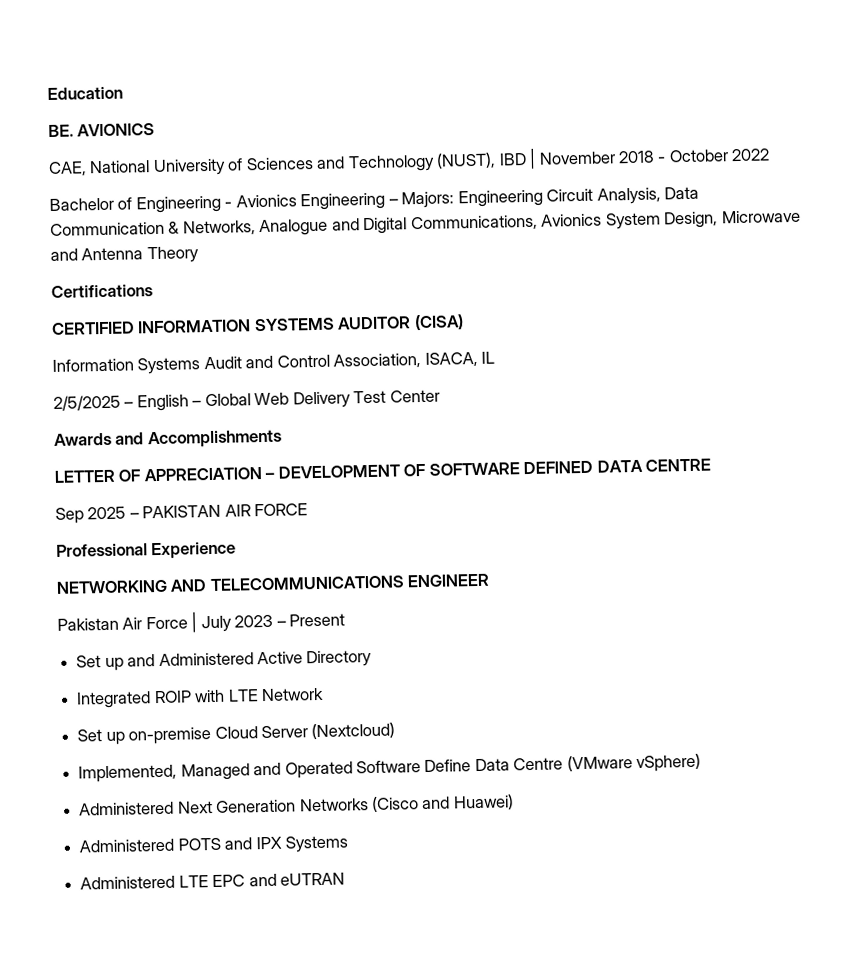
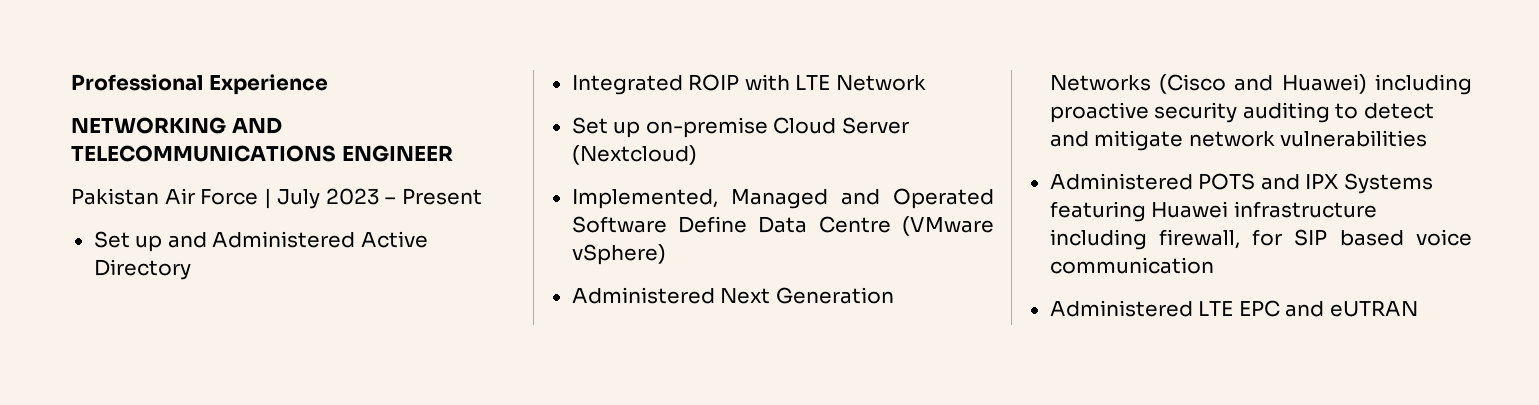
- Education
- BE. AVIONICS
- CAE, National University of Sciences and Technology (NUST), IBD | November 2018 - October 2022
- Bachelor of Engineering - Avionics Engineering – Majors: Engineering Circuit Analysis, Data Communication & Networks, Analogue and Digital Communications, Avionics System Design, Microwave and Antenna Theory
- Certifications
- CERTIFIED INFORMATION SYSTEMS AUDITOR (CISA)
- Information Systems Audit and Control Association, ISACA, IL
- 2/5/2025 – English – Global Web Delivery Test Center
- Awards and Accomplishments
- LETTER OF APPRECIATION – DEVELOPMENT OF SOFTWARE DEFINED DATA CENTRE
- Sep 2025 – PAKISTAN AIR FORCE
- Administered Next Generation Networks (Cisco and Huawei)
+ Administered Next Generation Networks (Cisco and Huawei) including proactive security auditing to detect and mitigate network vulnerabilities
- Administered POTS and IPX Systems
+ Administered POTS and IPX Systems featuring Huawei infrastructure including firewall, for SIP based voice communication

